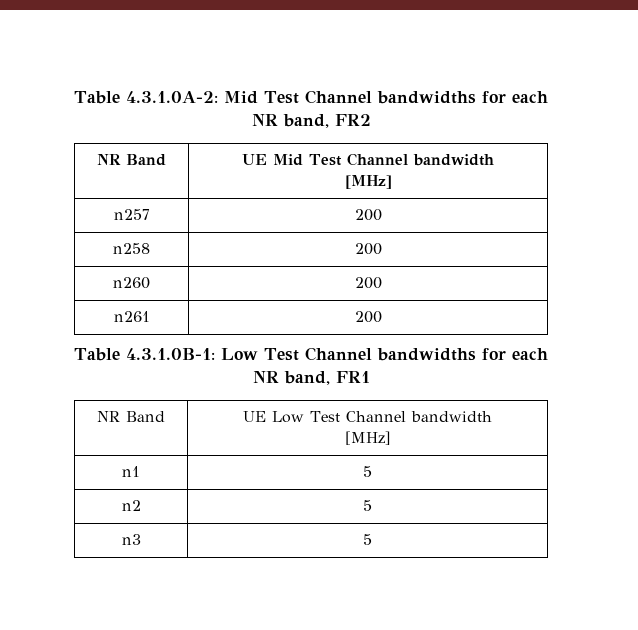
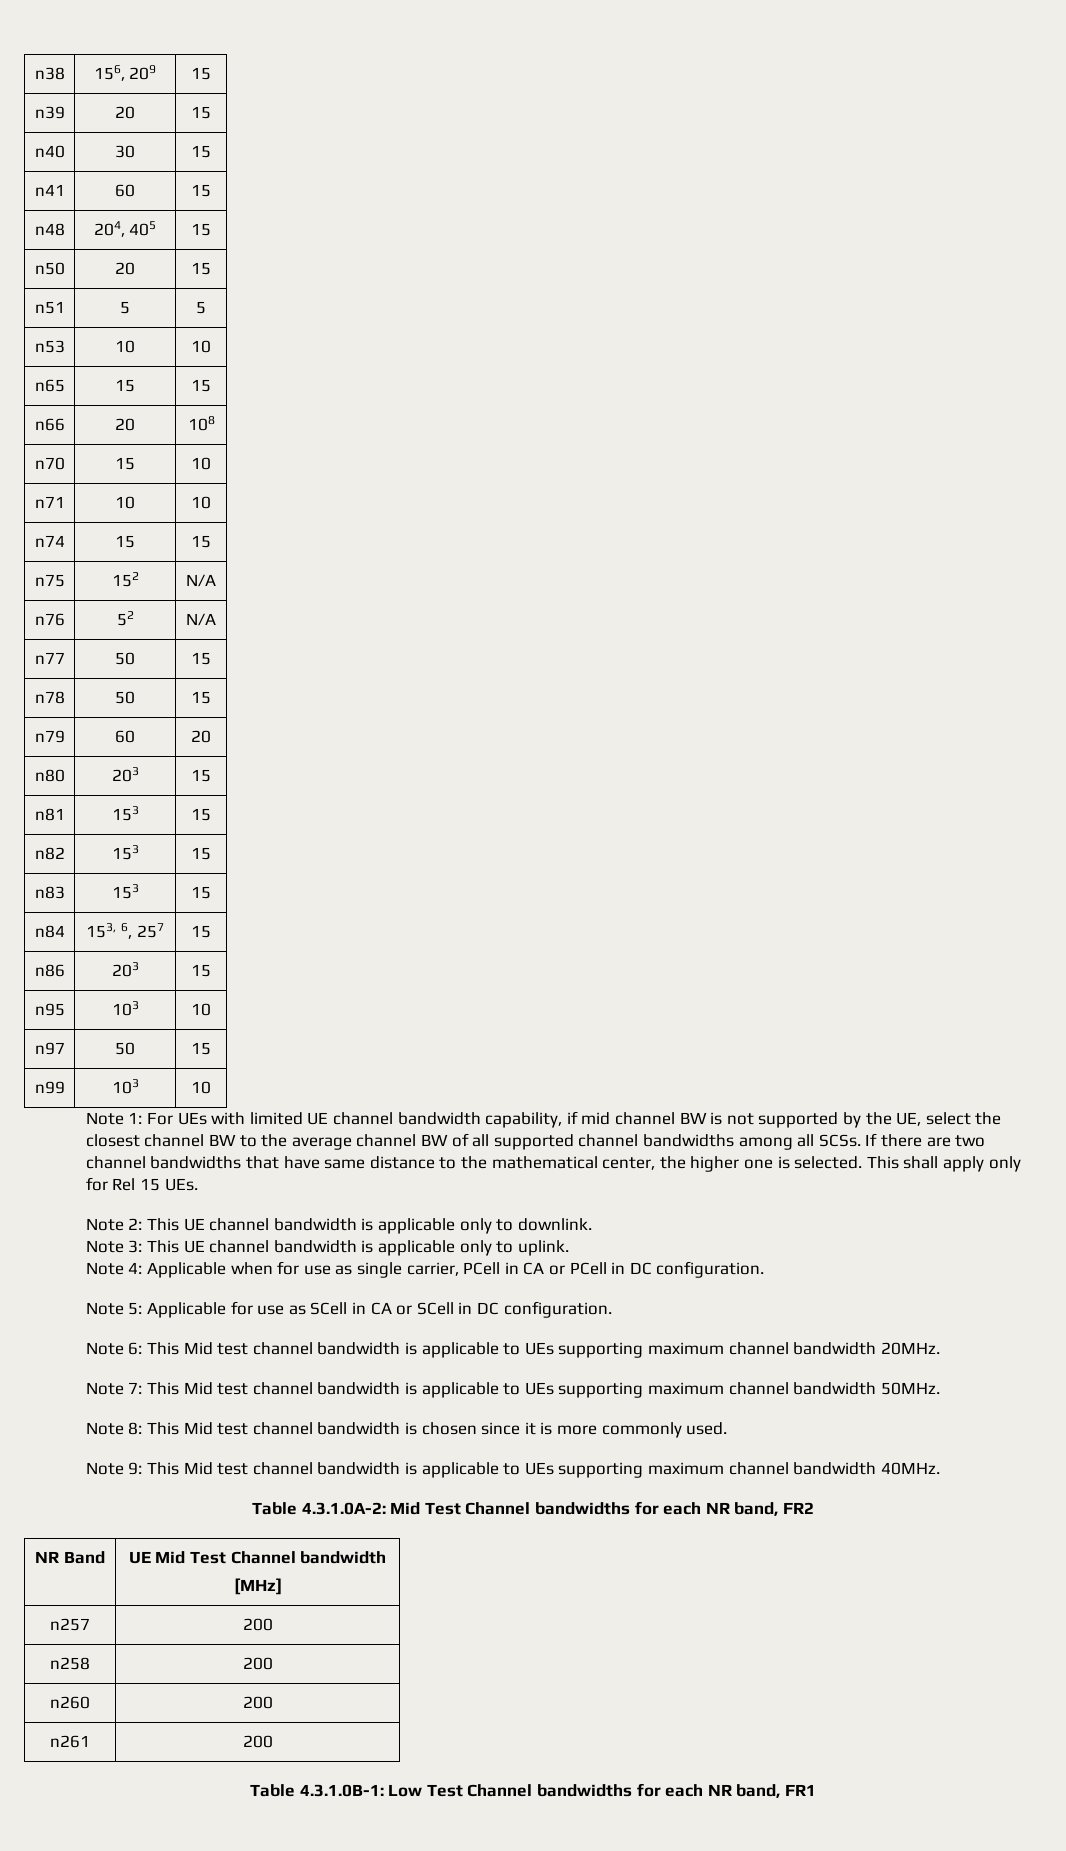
+ n38 | 156, 209 | 15
+ n39 | 20 | 15
+ n40 | 30 | 15
+ n41 | 60 | 15
+ n48 | 204, 405 | 15
+ n50 | 20 | 15
+ n51 | 5 | 5
+ n53 | 10 | 10
+ n65 | 15 | 15
+ n66 | 20 | 108
+ n70 | 15 | 10
+ n71 | 10 | 10
+ n74 | 15 | 15
+ n75 | 152 | N/A
+ n76 | 52 | N/A
+ n77 | 50 | 15
+ n78 | 50 | 15
+ n79 | 60 | 20
+ n80 | 203 | 15
+ n81 | 153 | 15
+ n82 | 153 | 15
+ n83 | 153 | 15
+ n84 | 153, 6, 257 | 15
+ n86 | 203 | 15
+ n95 | 103 | 10
+ n97 | 50 | 15
+ n99 | 103 | 10
+ Note 1: For UEs with limited UE channel bandwidth capability, if mid channel BW is not supported by the UE, select the closest channel BW to the average channel BW of all supported channel bandwidths among all SCSs. If there are two channel bandwidths that have same distance to the mathematical center, the higher one is selected. This shall apply only for Rel 15 UEs.
+ Note 2: This UE channel bandwidth is applicable only to downlink.
+ Note 3: This UE channel bandwidth is applicable only to uplink.
+ Note 4: Applicable when for use as single carrier, PCell in CA or PCell in DC configuration.
+ Note 5: Applicable for use as SCell in CA or SCell in DC configuration.
+ Note 6: This Mid test channel bandwidth is applicable to UEs supporting maximum channel bandwidth 20MHz.
+ Note 7: This Mid test channel bandwidth is applicable to UEs supporting maximum channel bandwidth 50MHz.
+ Note 8: This Mid test channel bandwidth is chosen since it is more commonly used.
+ Note 9: This Mid test channel bandwidth is applicable to UEs supporting maximum channel bandwidth 40MHz.
- NR Band | UE Low Test Channel bandwidth
- [MHz]
- n1 | 5
- n2 | 5
- n3 | 5

